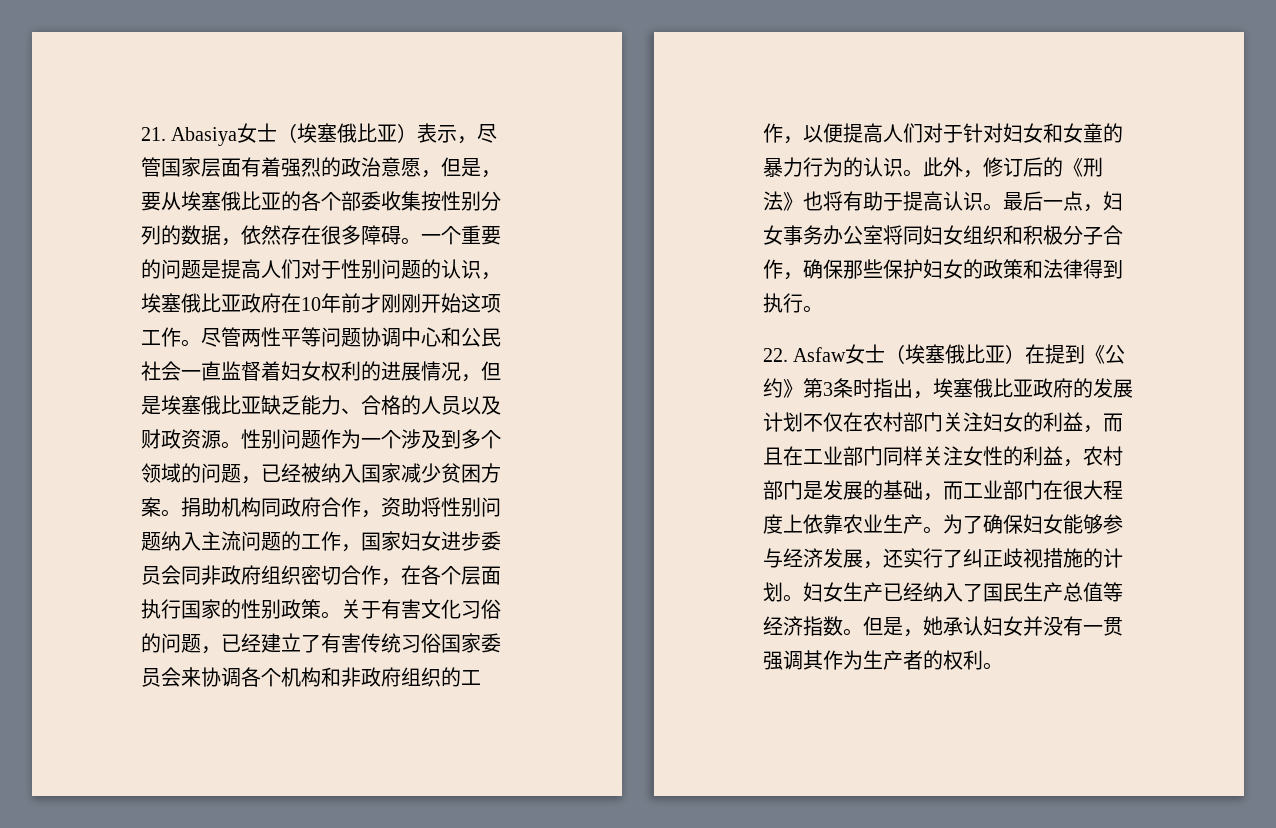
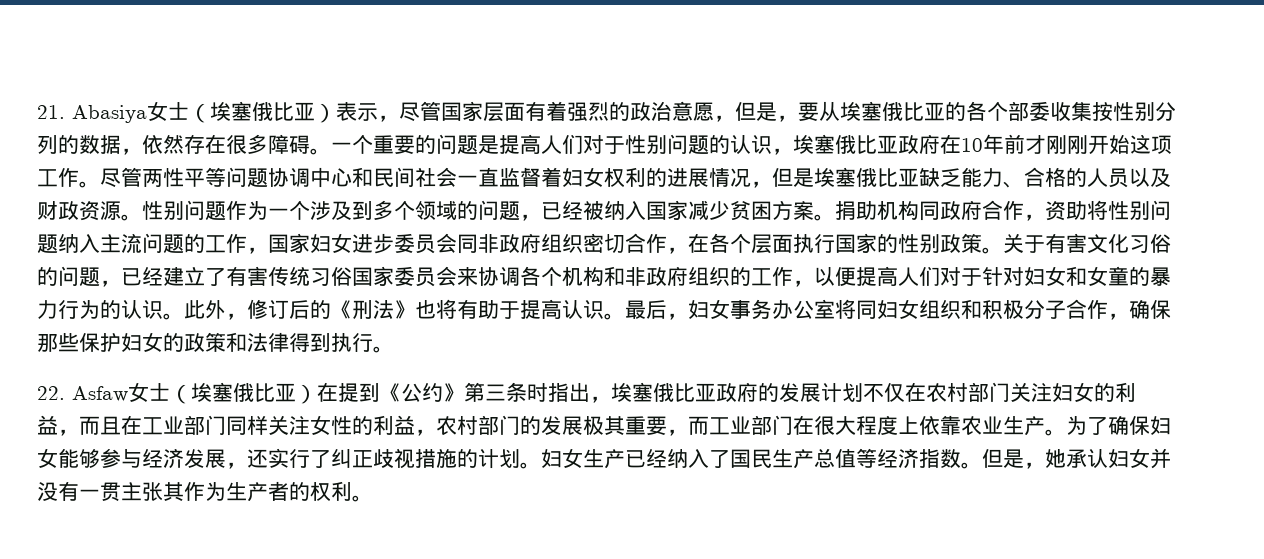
- 尽管两性平等问题协调中心和公民社会一直监督着妇女权利的进展情况，但是埃塞俄比亚缺乏能力、合格的人员以及财政资源。
+ 尽管两性平等问题协调中心和民间社会一直监督着妇女权利的进展情况，但是埃塞俄比亚缺乏能力、合格的人员以及财政资源。
- 最后一点，妇女事务办公室将同妇女组织和积极分子合作，确保那些保护妇女的政策和法律得到执行。
+ 最后，妇女事务办公室将同妇女组织和积极分子合作，确保那些保护妇女的政策和法律得到执行。
- 22. Asfaw女士（埃塞俄比亚）在提到《公约》第3条时指出，埃塞俄比亚政府的发展计划不仅在农村部门关注妇女的利益，而且在工业部门同样关注女性的利益，农村部门是发展的基础，而工业部门在很大程度上依靠农业生产。
+ 22. Asfaw女士（埃塞俄比亚）在提到《公约》第三条时指出，埃塞俄比亚政府的发展计划不仅在农村部门关注妇女的利益，而且在工业部门同样关注女性的利益，农村部门的发展极其重要，而工业部门在很大程度上依靠农业生产。
- 但是，她承认妇女并没有一贯强调其作为生产者的权利。
+ 但是，她承认妇女并没有一贯主张其作为生产者的权利。

